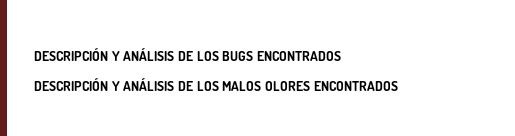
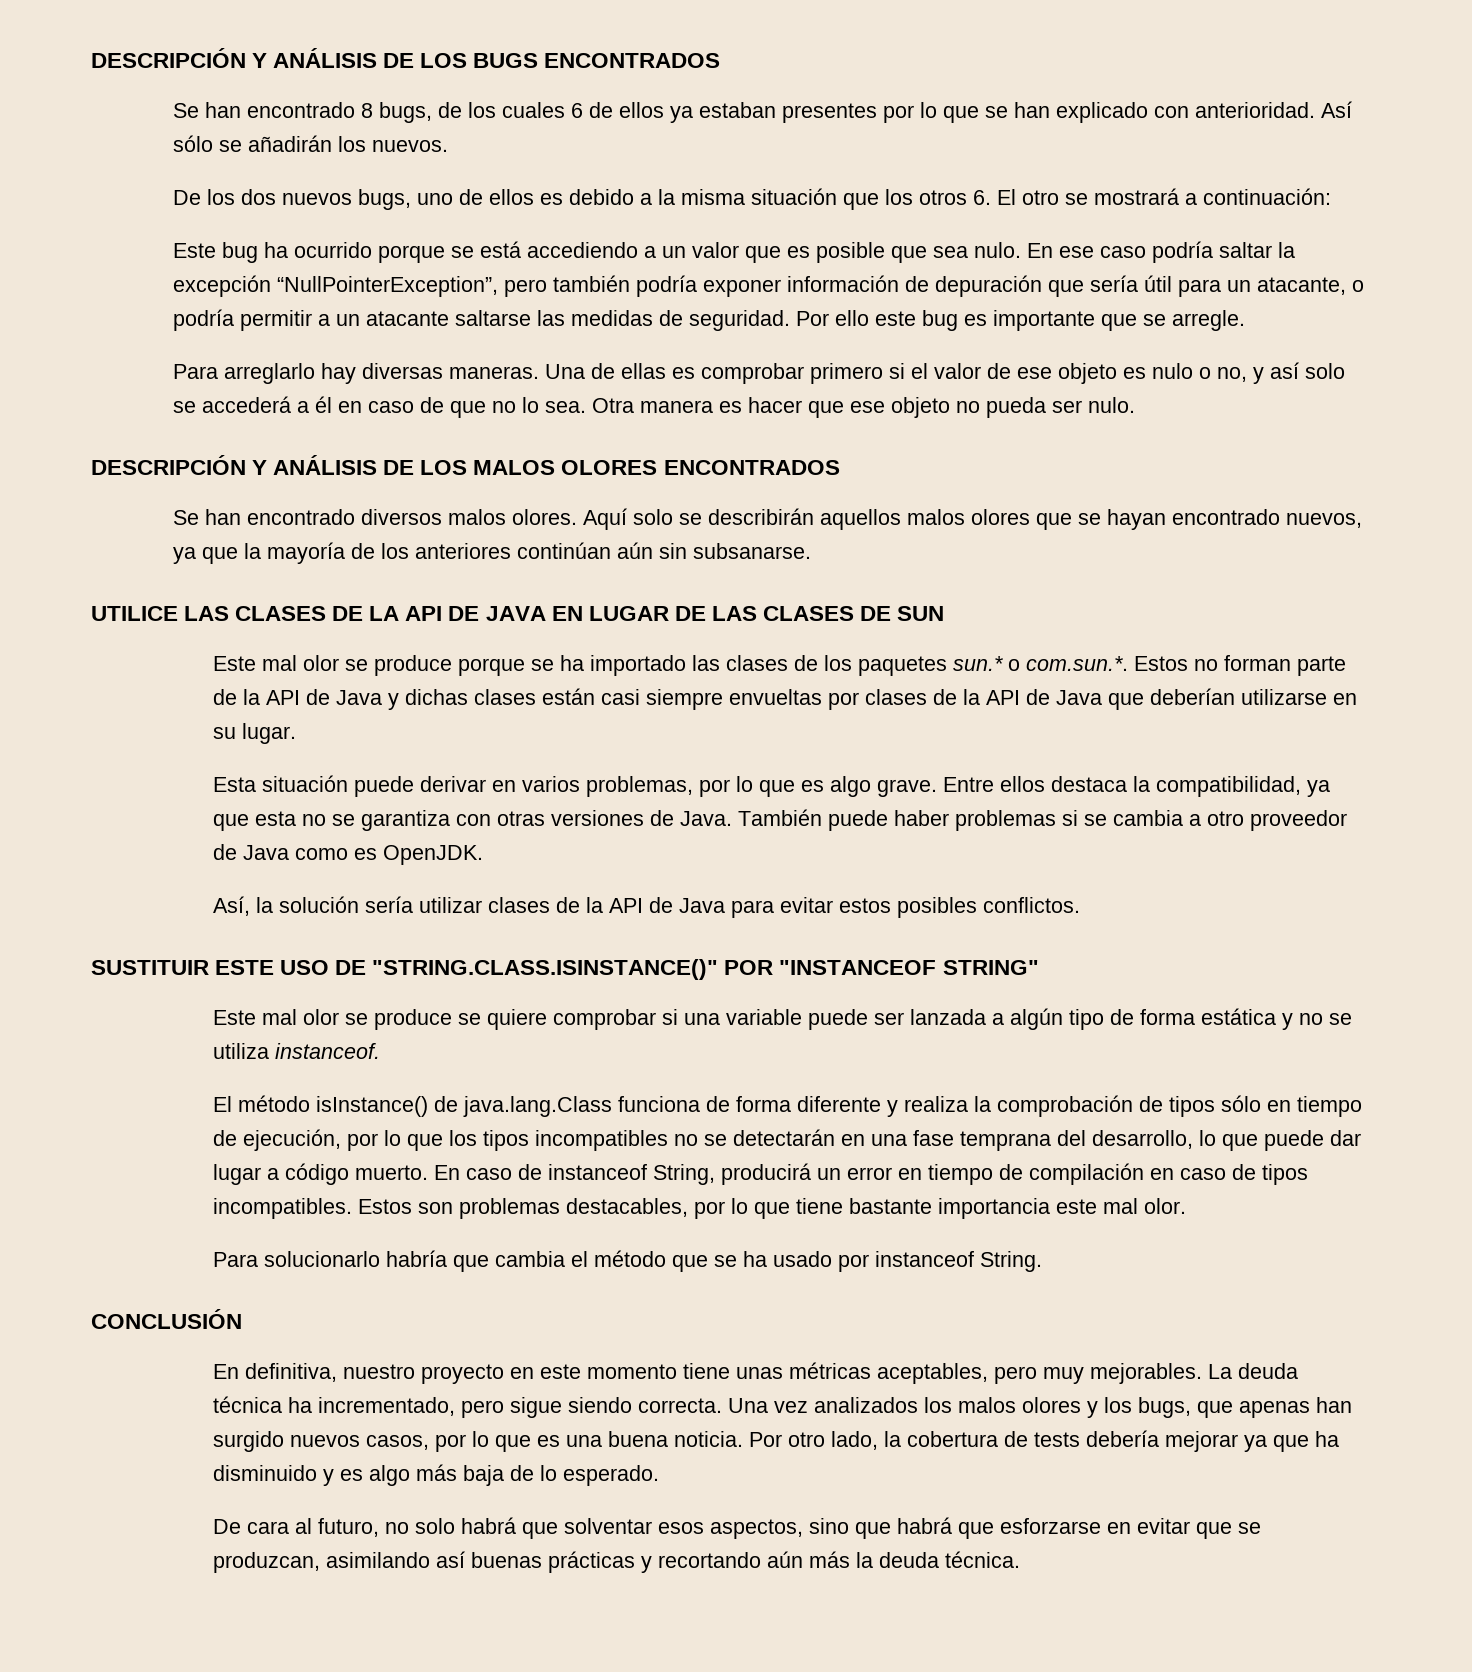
+ Se han encontrado 8 bugs, de los cuales 6 de ellos ya estaban presentes por lo que se han explicado con anterioridad. Así sólo se añadirán los nuevos.
+ De los dos nuevos bugs, uno de ellos es debido a la misma situación que los otros 6. El otro se mostrará a continuación:
+ Este bug ha ocurrido porque se está accediendo a un valor que es posible que sea nulo. En ese caso podría saltar la excepción “NullPointerException”, pero también podría exponer información de depuración que sería útil para un atacante, o podría permitir a un atacante saltarse las medidas de seguridad. Por ello este bug es importante que se arregle.
+ Para arreglarlo hay diversas maneras. Una de ellas es comprobar primero si el valor de ese objeto es nulo o no, y así solo se accederá a él en caso de que no lo sea. Otra manera es hacer que ese objeto no pueda ser nulo.
+ Se han encontrado diversos malos olores. Aquí solo se describirán aquellos malos olores que se hayan encontrado nuevos, ya que la mayoría de los anteriores continúan aún sin subsanarse.
+ UTILICE LAS CLASES DE LA API DE JAVA EN LUGAR DE LAS CLASES DE SUN
+ Este mal olor se produce porque se ha importado las clases de los paquetes sun.* o com.sun.*. Estos no forman parte de la API de Java y dichas clases están casi siempre envueltas por clases de la API de Java que deberían utilizarse en su lugar.
+ Esta situación puede derivar en varios problemas, por lo que es algo grave. Entre ellos destaca la compatibilidad, ya que esta no se garantiza con otras versiones de Java. También puede haber problemas si se cambia a otro proveedor de Java como es OpenJDK.
+ Así, la solución sería utilizar clases de la API de Java para evitar estos posibles conflictos.
+ SUSTITUIR ESTE USO DE "STRING.CLASS.ISINSTANCE()" POR "INSTANCEOF STRING"
+ Este mal olor se produce se quiere comprobar si una variable puede ser lanzada a algún tipo de forma estática y no se utiliza instanceof.
+ El método isInstance() de java.lang.Class funciona de forma diferente y realiza la comprobación de tipos sólo en tiempo de ejecución, por lo que los tipos incompatibles no se detectarán en una fase temprana del desarrollo, lo que puede dar lugar a código muerto. En caso de instanceof String, producirá un error en tiempo de compilación en caso de tipos incompatibles. Estos son problemas destacables, por lo que tiene bastante importancia este mal olor.
+ Para solucionarlo habría que cambia el método que se ha usado por instanceof String.
+ CONCLUSIÓN
+ En definitiva, nuestro proyecto en este momento tiene unas métricas aceptables, pero muy mejorables. La deuda técnica ha incrementado, pero sigue siendo correcta. Una vez analizados los malos olores y los bugs, que apenas han surgido nuevos casos, por lo que es una buena noticia. Por otro lado, la cobertura de tests debería mejorar ya que ha disminuido y es algo más baja de lo esperado.
+ De cara al futuro, no solo habrá que solventar esos aspectos, sino que habrá que esforzarse en evitar que se produzcan, asimilando así buenas prácticas y recortando aún más la deuda técnica.

